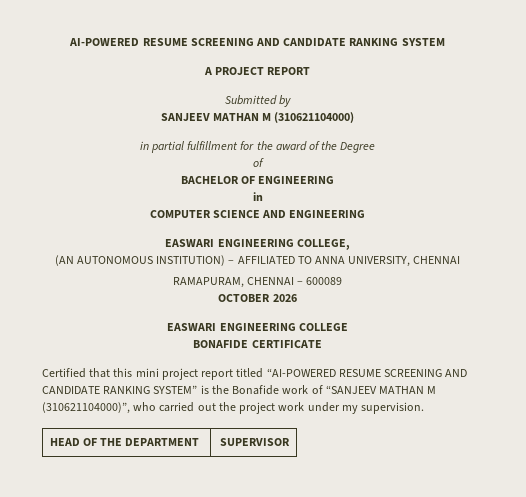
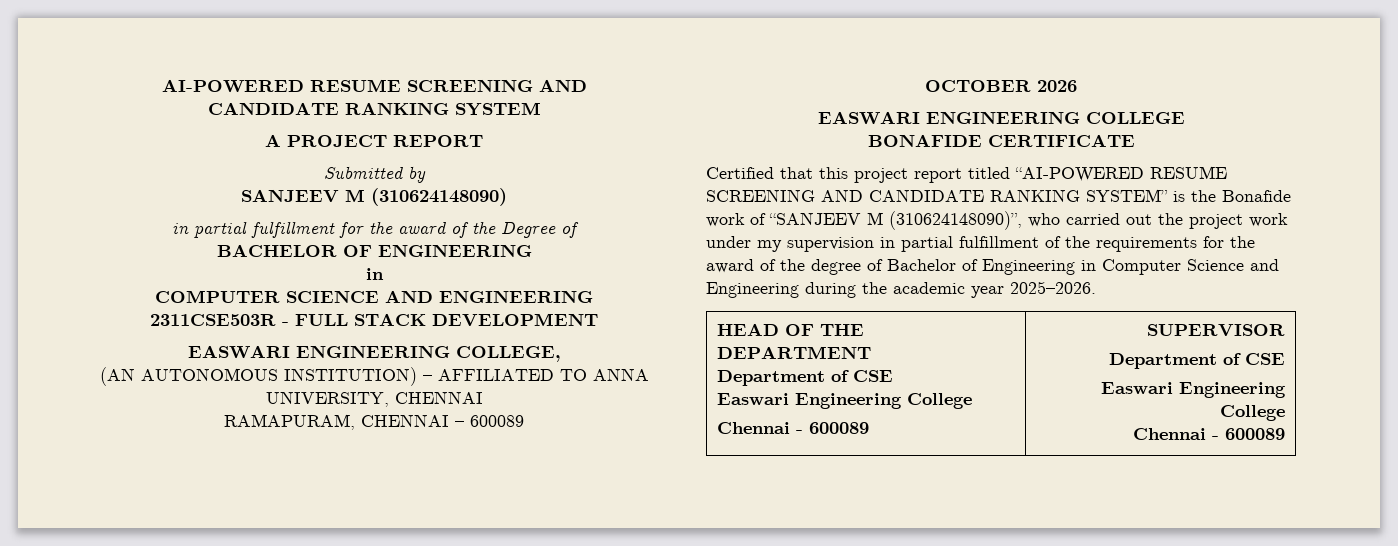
- AI-POWERED RESUME SCREENING AND CANDIDATE RANKING SYSTEM
+ AI-POWERED RESUME SCREENING AND
+ CANDIDATE RANKING SYSTEM
- SANJEEV MATHAN M (310621104000)
+ SANJEEV M (310624148090)
- in partial fulfillment for the award of the Degree
- of
+ in partial fulfillment for the award of the Degree of
+ 2311CSE503R - FULL STACK DEVELOPMENT
- Certified that this mini project report titled “AI-POWERED RESUME SCREENING AND CANDIDATE RANKING SYSTEM” is the Bonafide work of “SANJEEV MATHAN M (310621104000)”, who carried out the project work under my supervision.
- HEAD OF THE DEPARTMENT | SUPERVISOR
+ Certified that this project report titled “AI-POWERED RESUME SCREENING AND CANDIDATE RANKING SYSTEM” is the Bonafide work of “SANJEEV M (310624148090)”, who carried out the project work under my supervision in partial fulfillment of the requirements for the award of the degree of Bachelor of Engineering in Computer Science and Engineering during the academic year 2025–2026.
+ HEAD OF THE DEPARTMENT
+ Department of CSE
+ Easwari Engineering College
+ Chennai - 600089 | SUPERVISOR
+ Department of CSE
+ Easwari Engineering College
+ Chennai - 600089

